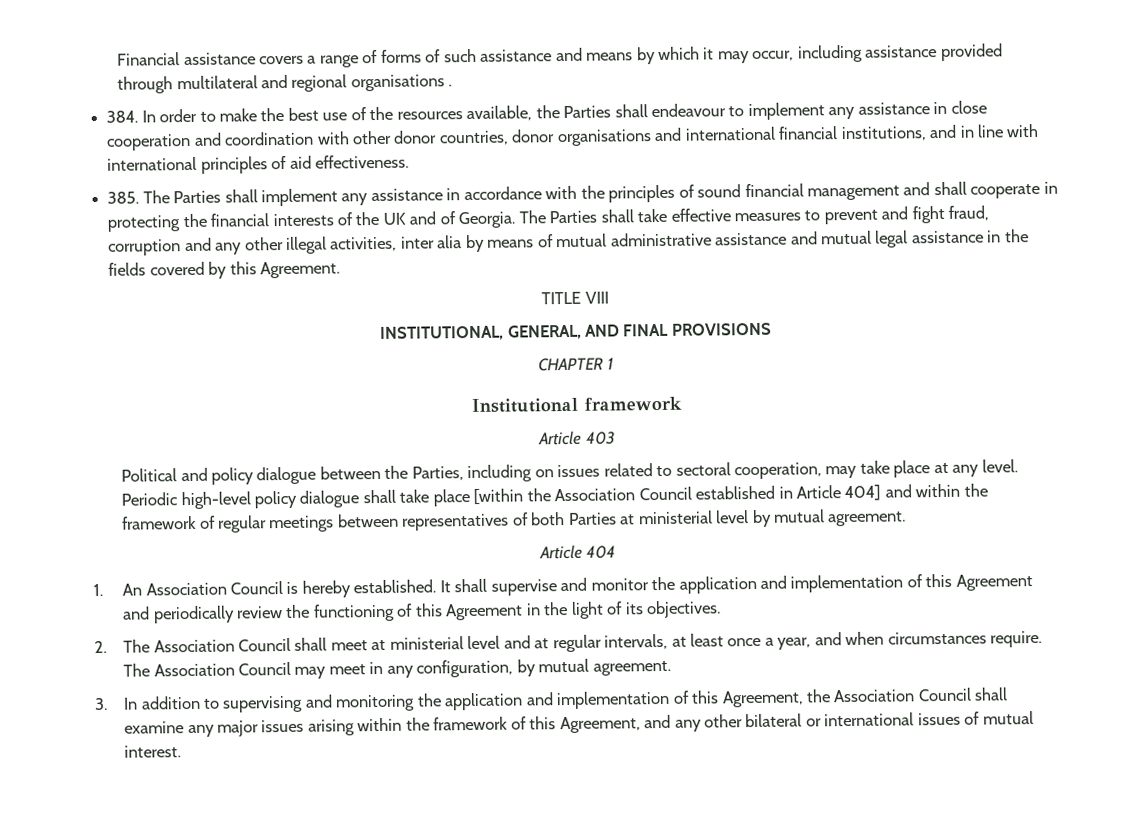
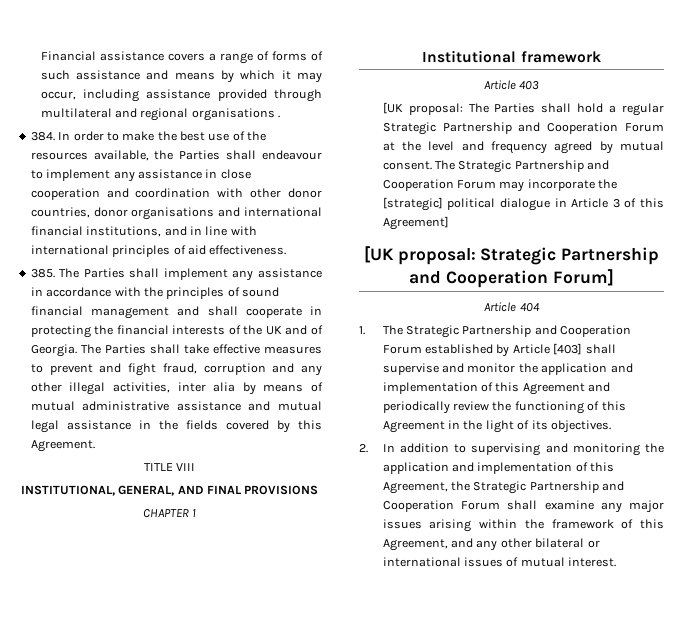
- Political and policy dialogue between the Parties, including on issues related to sectoral cooperation, may take place at any level. Periodic high-level policy dialogue shall take place [within the Association Council established in Article 404] and within the framework of regular meetings between representatives of both Parties at ministerial level by mutual agreement.
+ [UK proposal: The Parties shall hold a regular Strategic Partnership and Cooperation Forum at the level and frequency agreed by mutual consent. The Strategic Partnership and Cooperation Forum may incorporate the [strategic] political dialogue in Article 3 of this Agreement]
+ [UK proposal: Strategic Partnership and Cooperation Forum]
  Article 404
- 1. An Association Council is hereby established. It shall supervise and monitor the application and implementation of this Agreement and periodically review the functioning of this Agreement in the light of its objectives.
+ 1. The Strategic Partnership and Cooperation Forum established by Article [403] shall supervise and monitor the application and implementation of this Agreement and periodically review the functioning of this Agreement in the light of its objectives.
- 2. The Association Council shall meet at ministerial level and at regular intervals, at least once a year, and when circumstances require. The Association Council may meet in any configuration, by mutual agreement.
- 3. In addition to supervising and monitoring the application and implementation of this Agreement, the Association Council shall examine any major issues arising within the framework of this Agreement, and any other bilateral or international issues of mutual interest.
+ 2. In addition to supervising and monitoring the application and implementation of this Agreement, the Strategic Partnership and Cooperation Forum shall examine any major issues arising within the framework of this Agreement, and any other bilateral or international issues of mutual interest.

